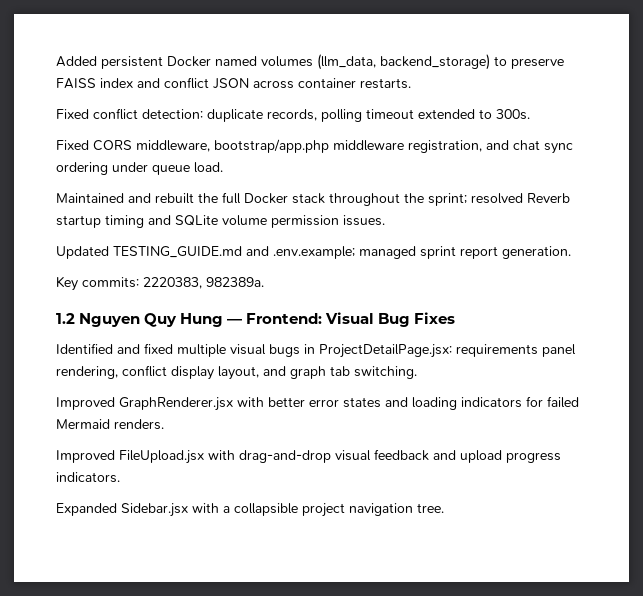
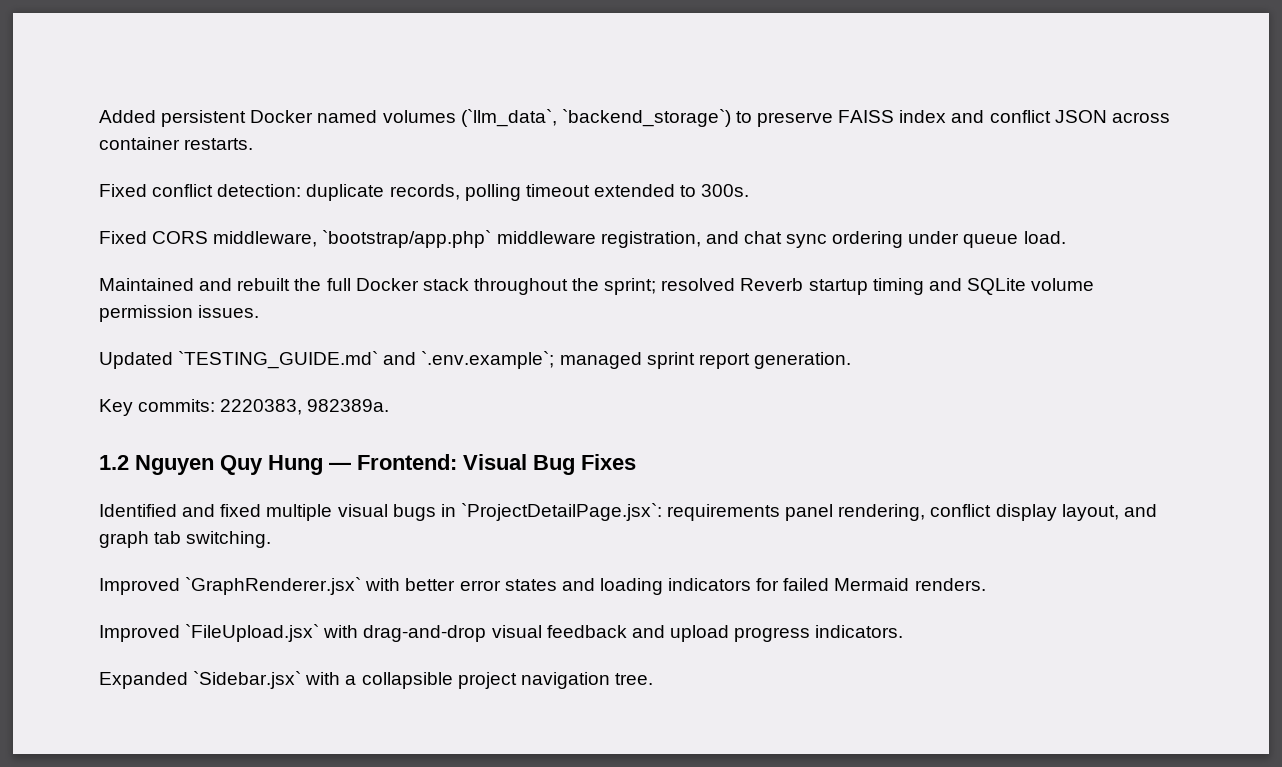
- Added persistent Docker named volumes (llm_data, backend_storage) to preserve FAISS index and conflict JSON across container restarts.
+ Added persistent Docker named volumes (`llm_data`, `backend_storage`) to preserve FAISS index and conflict JSON across container restarts.
- Fixed CORS middleware, bootstrap/app.php middleware registration, and chat sync ordering under queue load.
+ Fixed CORS middleware, `bootstrap/app.php` middleware registration, and chat sync ordering under queue load.
- Updated TESTING_GUIDE.md and .env.example; managed sprint report generation.
+ Updated `TESTING_GUIDE.md` and `.env.example`; managed sprint report generation.
- Identified and fixed multiple visual bugs in ProjectDetailPage.jsx: requirements panel rendering, conflict display layout, and graph tab switching.
+ Identified and fixed multiple visual bugs in `ProjectDetailPage.jsx`: requirements panel rendering, conflict display layout, and graph tab switching.
- Improved GraphRenderer.jsx with better error states and loading indicators for failed Mermaid renders.
+ Improved `GraphRenderer.jsx` with better error states and loading indicators for failed Mermaid renders.
- Improved FileUpload.jsx with drag-and-drop visual feedback and upload progress indicators.
+ Improved `FileUpload.jsx` with drag-and-drop visual feedback and upload progress indicators.
- Expanded Sidebar.jsx with a collapsible project navigation tree.
+ Expanded `Sidebar.jsx` with a collapsible project navigation tree.

